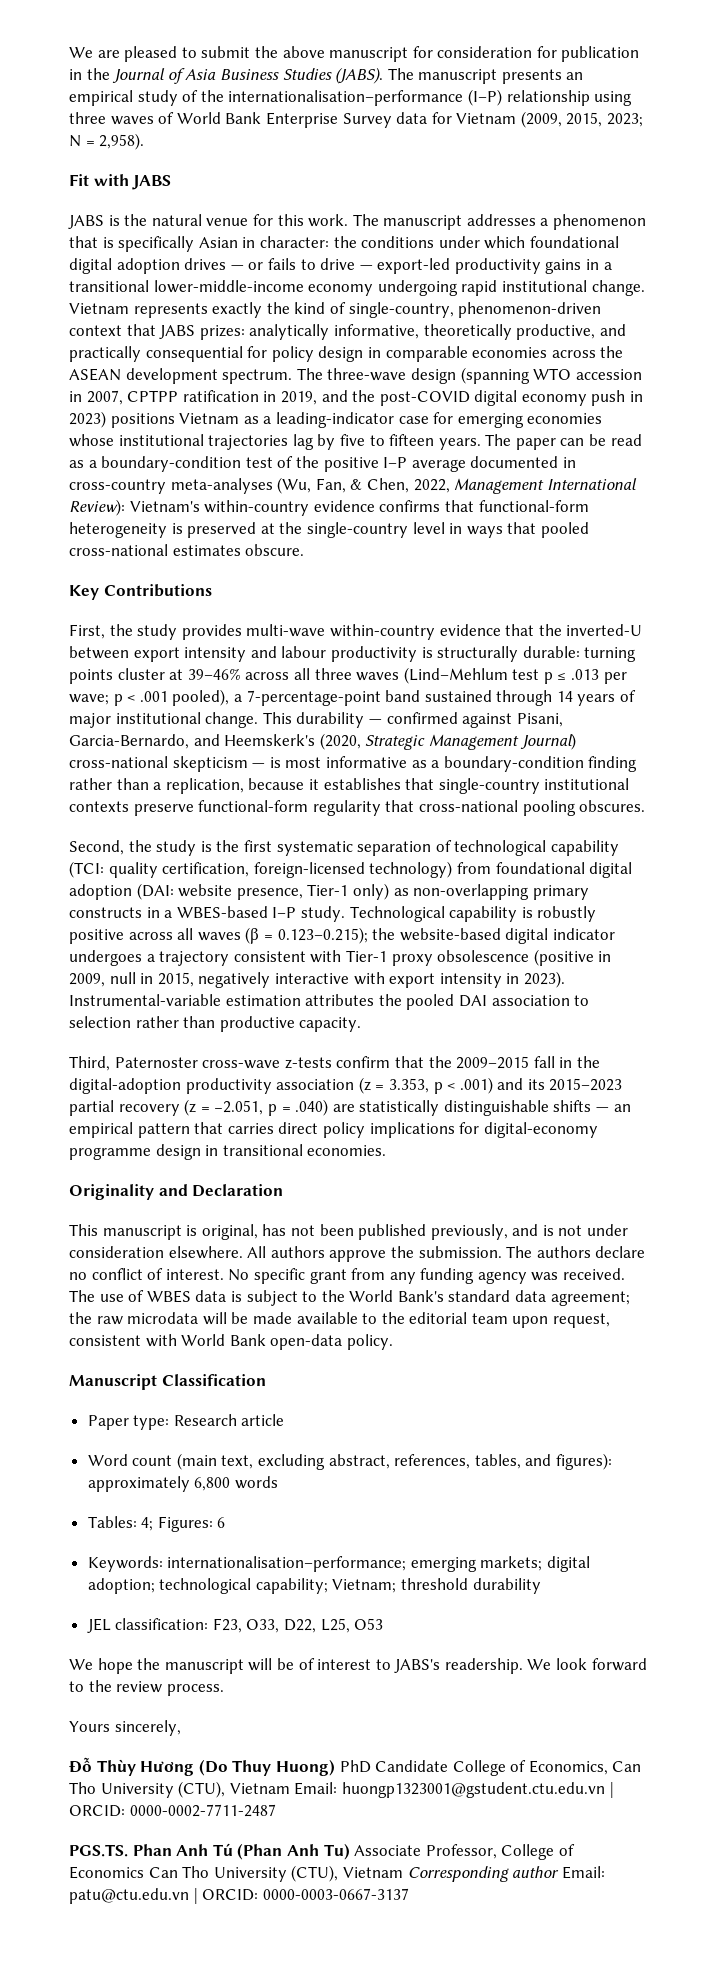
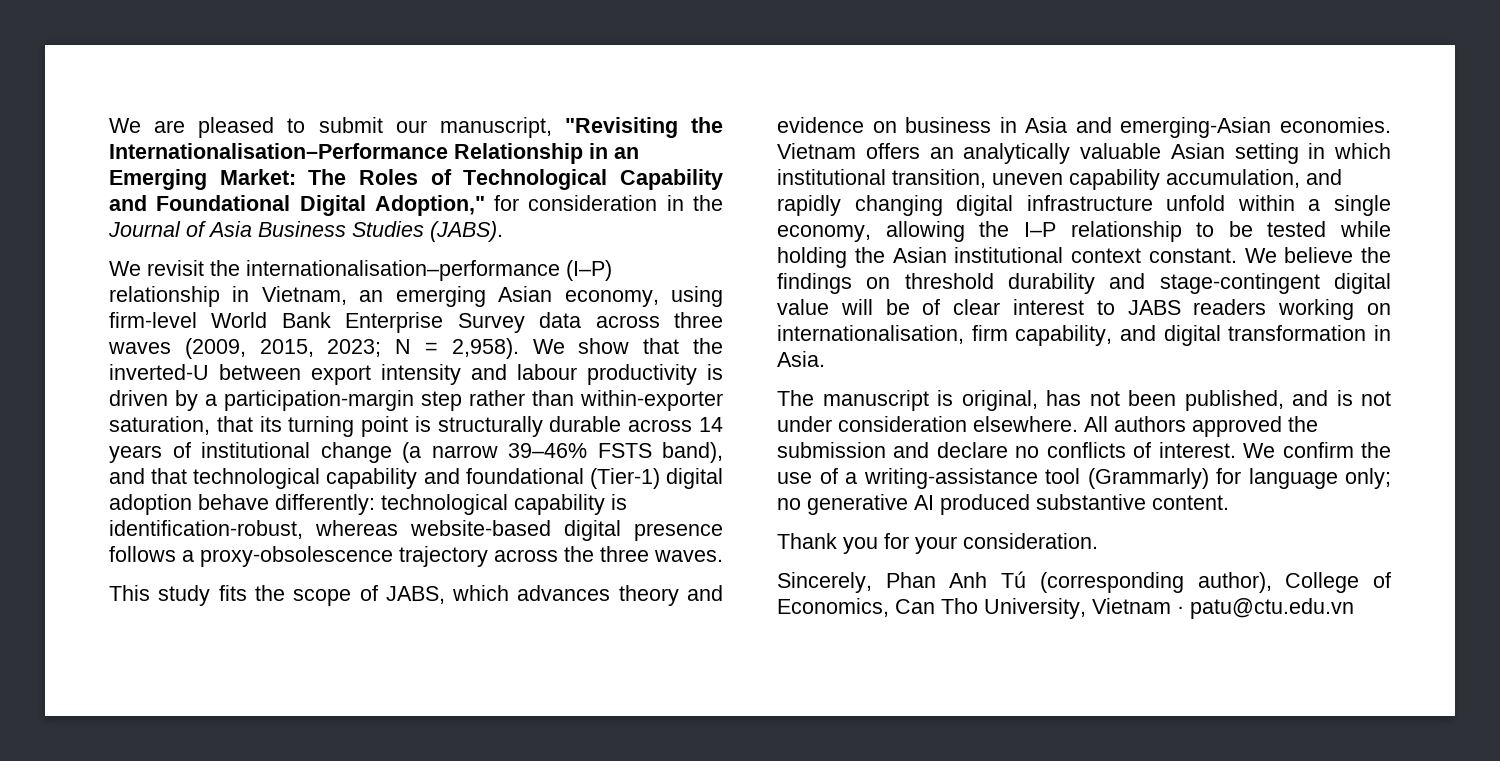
- We are pleased to submit the above manuscript for consideration for publication in the Journal of Asia Business Studies (JABS). The manuscript presents an empirical study of the internationalisation–performance (I–P) relationship using three waves of World Bank Enterprise Survey data for Vietnam (2009, 2015, 2023; N = 2,958).
- Fit with JABS
- JABS is the natural venue for this work. The manuscript addresses a phenomenon that is specifically Asian in character: the conditions under which foundational digital adoption drives — or fails to drive — export-led productivity gains in a transitional lower-middle-income economy undergoing rapid institutional change. Vietnam represents exactly the kind of single-country, phenomenon-driven context that JABS prizes: analytically informative, theoretically productive, and practically consequential for policy design in comparable economies across the ASEAN development spectrum. The three-wave design (spanning WTO accession in 2007, CPTPP ratification in 2019, and the post-COVID digital economy push in 2023) positions Vietnam as a leading-indicator case for emerging economies whose institutional trajectories lag by five to fifteen years. The paper can be read as a boundary-condition test of the positive I–P average documented in cross-country meta-analyses (Wu, Fan, & Chen, 2022, Management International Review): Vietnam's within-country evidence confirms that functional-form heterogeneity is preserved at the single-country level in ways that pooled cross-national estimates obscure.
- Key Contributions
- First, the study provides multi-wave within-country evidence that the inverted-U between export intensity and labour productivity is structurally durable: turning points cluster at 39–46% across all three waves (Lind–Mehlum test p ≤ .013 per wave; p < .001 pooled), a 7-percentage-point band sustained through 14 years of major institutional change. This durability — confirmed against Pisani, Garcia-Bernardo, and Heemskerk's (2020, Strategic Management Journal) cross-national skepticism — is most informative as a boundary-condition finding rather than a replication, because it establishes that single-country institutional contexts preserve functional-form regularity that cross-national pooling obscures.
- Second, the study is the first systematic separation of technological capability (TCI: quality certification, foreign-licensed technology) from foundational digital adoption (DAI: website presence, Tier-1 only) as non-overlapping primary constructs in a WBES-based I–P study. Technological capability is robustly positive across all waves (β = 0.123–0.215); the website-based digital indicator undergoes a trajectory consistent with Tier-1 proxy obsolescence (positive in 2009, null in 2015, negatively interactive with export intensity in 2023). Instrumental-variable estimation attributes the pooled DAI association to selection rather than productive capacity.
- Third, Paternoster cross-wave z-tests confirm that the 2009–2015 fall in the digital-adoption productivity association (z = 3.353, p < .001) and its 2015–2023 partial recovery (z = −2.051, p = .040) are statistically distinguishable shifts — an empirical pattern that carries direct policy implications for digital-economy programme design in transitional economies.
- Originality and Declaration
- This manuscript is original, has not been published previously, and is not under consideration elsewhere.
+ We are pleased to submit our manuscript, "Revisiting the Internationalisation–Performance Relationship in an Emerging Market: The Roles of Technological Capability and Foundational Digital Adoption," for consideration in the Journal of Asia Business Studies (JABS).
+ We revisit the internationalisation–performance (I–P) relationship in Vietnam, an emerging Asian economy, using firm-level World Bank Enterprise Survey data across three waves (2009, 2015, 2023; N = 2,958). We show that the inverted-U between export intensity and labour productivity is driven by a participation-margin step rather than within-exporter saturation, that its turning point is structurally durable across 14 years of institutional change (a narrow 39–46% FSTS band), and that technological capability and foundational (Tier-1) digital adoption behave differently: technological capability is identification-robust, whereas website-based digital presence follows a proxy-obsolescence trajectory across the three waves.
+ This study fits the scope of JABS, which advances theory and evidence on business in Asia and emerging-Asian economies. Vietnam offers an analytically valuable Asian setting in which institutional transition, uneven capability accumulation, and rapidly changing digital infrastructure unfold within a single economy, allowing the I–P relationship to be tested while holding the Asian institutional context constant. We believe the findings on threshold durability and stage-contingent digital value will be of clear interest to JABS readers working on internationalisation, firm capability, and digital transformation in Asia.
+ The manuscript is original, has not been published, and is not under consideration elsewhere.
- All authors approve the submission. The authors declare no conflict of interest.
+ All authors approved the submission and declare no conflicts of interest.
- No specific grant from any funding agency was received. The use of WBES data is subject to the World Bank's standard data agreement; the raw microdata will be made available to the editorial team upon request, consistent with World Bank open-data policy.
- Manuscript Classification
- Paper type: Research article
- Word count (main text, excluding abstract, references, tables, and figures): approximately 6,800 words
- Tables: 4; Figures: 6
- Keywords: internationalisation–performance; emerging markets; digital adoption; technological capability; Vietnam; threshold durability
- JEL classification: F23, O33, D22, L25, O53
- We hope the manuscript will be of interest to JABS's readership. We look forward to the review process.
- Yours sincerely,
- Đỗ Thùy Hương (Do Thuy Huong) PhD Candidate College of Economics, Can Tho University (CTU), Vietnam Email: huongp1323001@gstudent.ctu.edu.vn | ORCID: 0000-0002-7711-2487
- PGS.TS. Phan Anh Tú (Phan Anh Tu) Associate Professor, College of Economics Can Tho University (CTU), Vietnam Corresponding author Email: patu@ctu.edu.vn | ORCID: 0000-0003-0667-3137
+ We confirm the use of a writing-assistance tool (Grammarly) for language only; no generative AI produced substantive content.
+ Thank you for your consideration.
+ Sincerely, Phan Anh Tú (corresponding author), College of Economics, Can Tho University, Vietnam · patu@ctu.edu.vn

